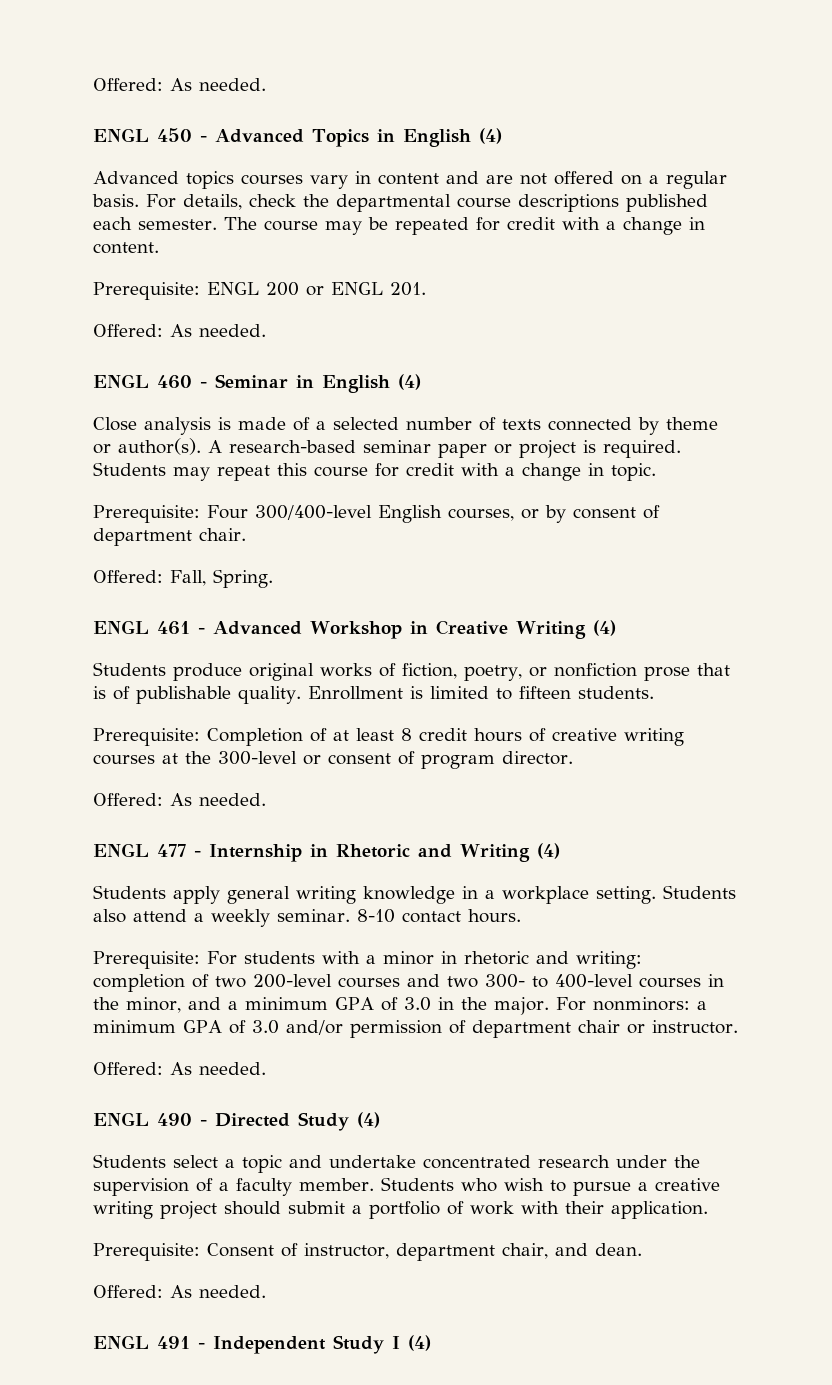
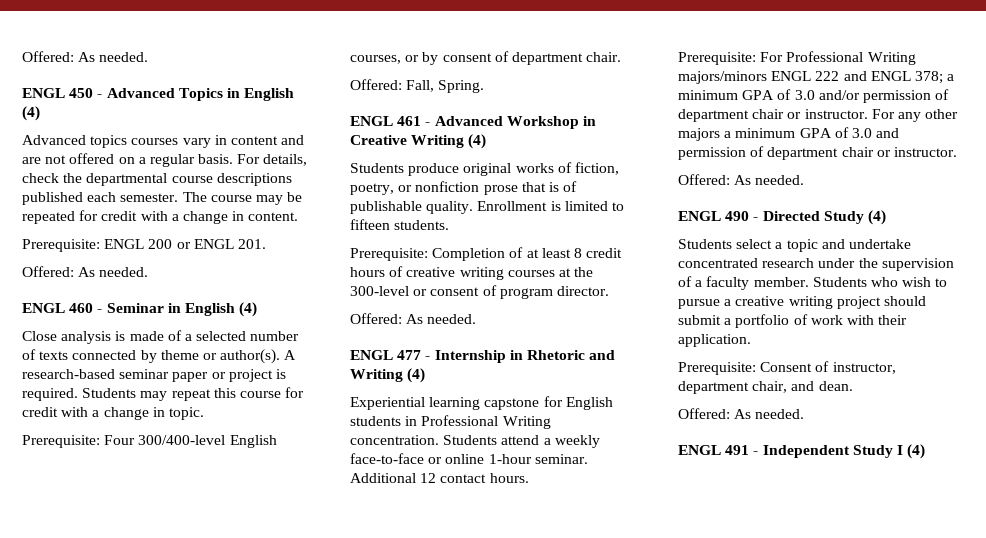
- Students apply general writing knowledge in a workplace setting. Students also attend a weekly seminar. 8-10 contact hours.
- Prerequisite: For students with a minor in rhetoric and writing: completion of two 200-level courses and two 300- to 400-level courses in the minor, and a minimum GPA of 3.0 in the major. For nonminors: a minimum GPA of 3.0 and/or permission of department chair or instructor.
+ Experiential learning capstone for English students in Professional Writing concentration. Students attend a weekly face-to-face or online 1-hour seminar. Additional 12 contact hours.
+ Prerequisite: For Professional Writing majors/minors ENGL 222 and ENGL 378; a minimum GPA of 3.0 and/or permission of department chair or instructor. For any other majors a minimum GPA of 3.0 and permission of department chair or instructor.

